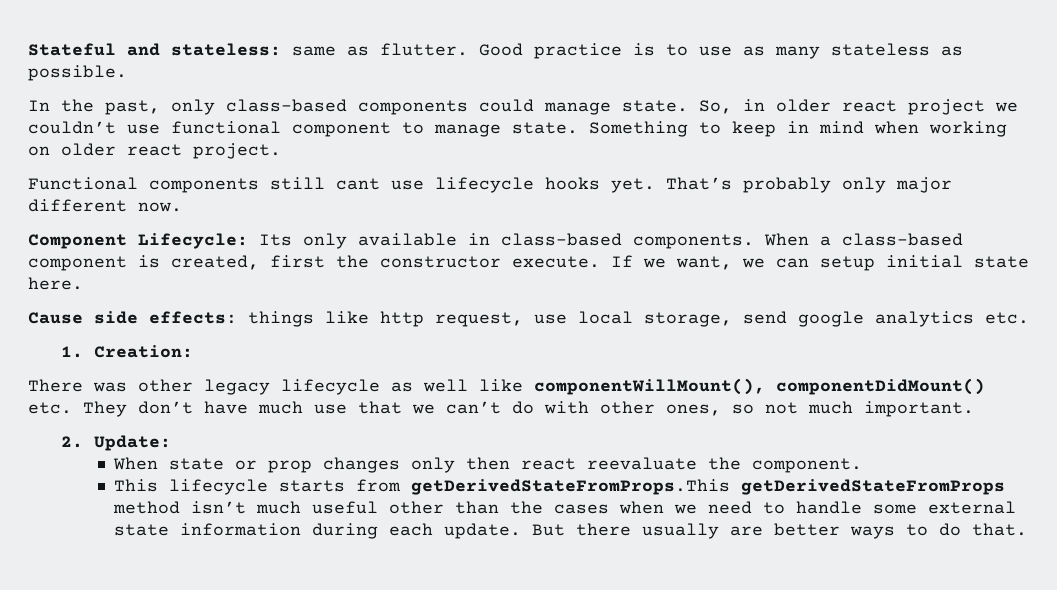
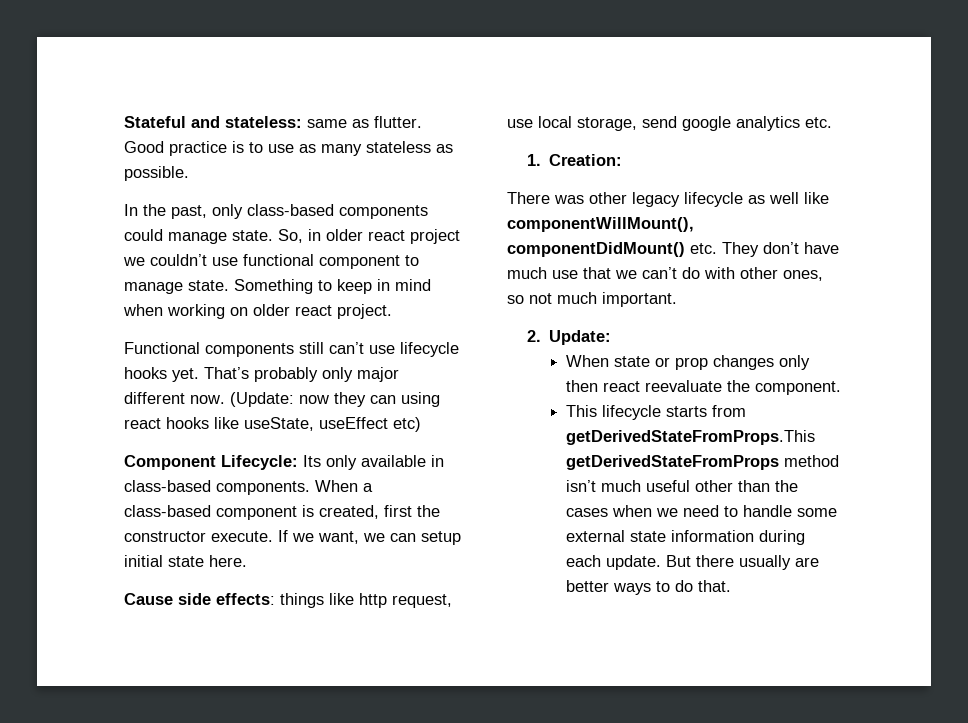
- Functional components still cant use lifecycle hooks yet.
+ Functional components still can’t use lifecycle hooks yet.
+ (Update: now they can using react hooks like useState, useEffect etc)

